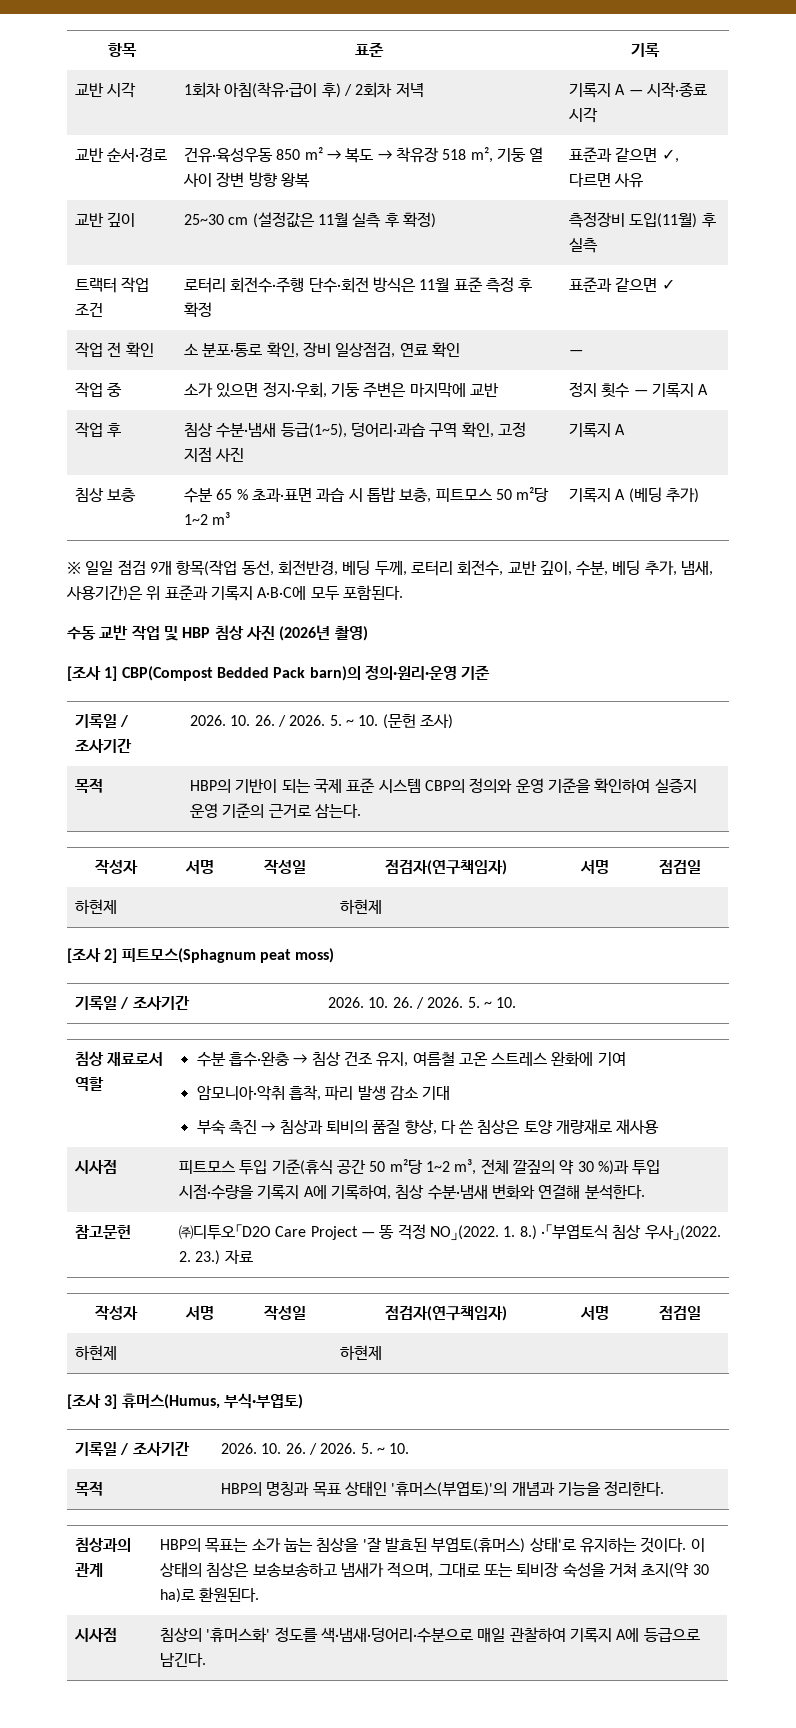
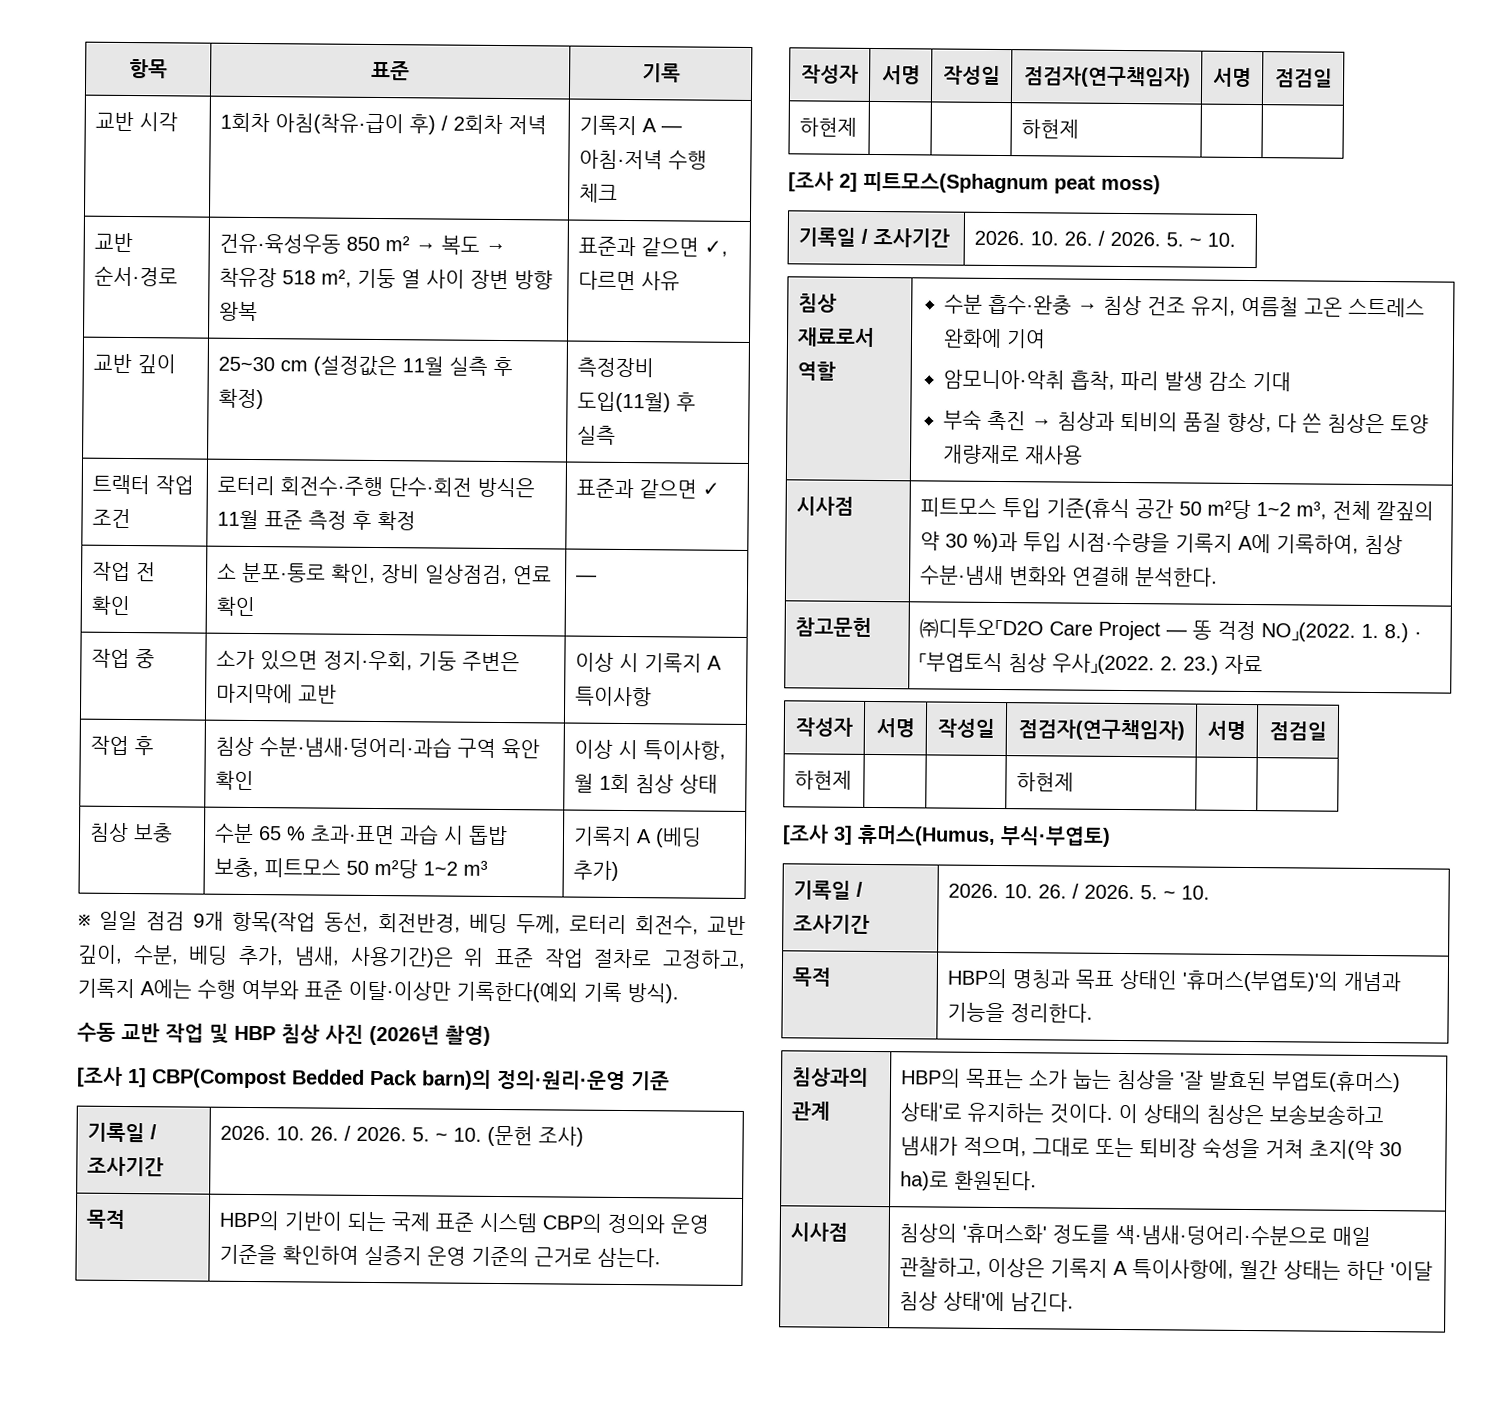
- 교반 시각 | 1회차 아침(착유·급이 후) / 2회차 저녁 | 기록지 A — 시작·종료 시각
+ 교반 시각 | 1회차 아침(착유·급이 후) / 2회차 저녁 | 기록지 A — 아침·저녁 수행 체크
- 작업 중 | 소가 있으면 정지·우회, 기둥 주변은 마지막에 교반 | 정지 횟수 — 기록지 A
+ 작업 중 | 소가 있으면 정지·우회, 기둥 주변은 마지막에 교반 | 이상 시 기록지 A 특이사항
- 작업 후 | 침상 수분·냄새 등급(1~5), 덩어리·과습 구역 확인, 고정 지점 사진 | 기록지 A
+ 작업 후 | 침상 수분·냄새·덩어리·과습 구역 육안 확인 | 이상 시 특이사항, 월 1회 침상 상태
- ※ 일일 점검 9개 항목(작업 동선, 회전반경, 베딩 두께, 로터리 회전수, 교반 깊이, 수분, 베딩 추가, 냄새, 사용기간)은 위 표준과 기록지 A·B·C에 모두 포함된다.
+ ※ 일일 점검 9개 항목(작업 동선, 회전반경, 베딩 두께, 로터리 회전수, 교반 깊이, 수분, 베딩 추가, 냄새, 사용기간)은 위 표준 작업 절차로 고정하고, 기록지 A에는 수행 여부와 표준 이탈·이상만 기록한다(예외 기록 방식).
- 시사점 | 침상의 '휴머스화' 정도를 색·냄새·덩어리·수분으로 매일 관찰하여 기록지 A에 등급으로 남긴다.
+ 시사점 | 침상의 '휴머스화' 정도를 색·냄새·덩어리·수분으로 매일 관찰하고, 이상은 기록지 A 특이사항에, 월간 상태는 하단 '이달 침상 상태'에 남긴다.

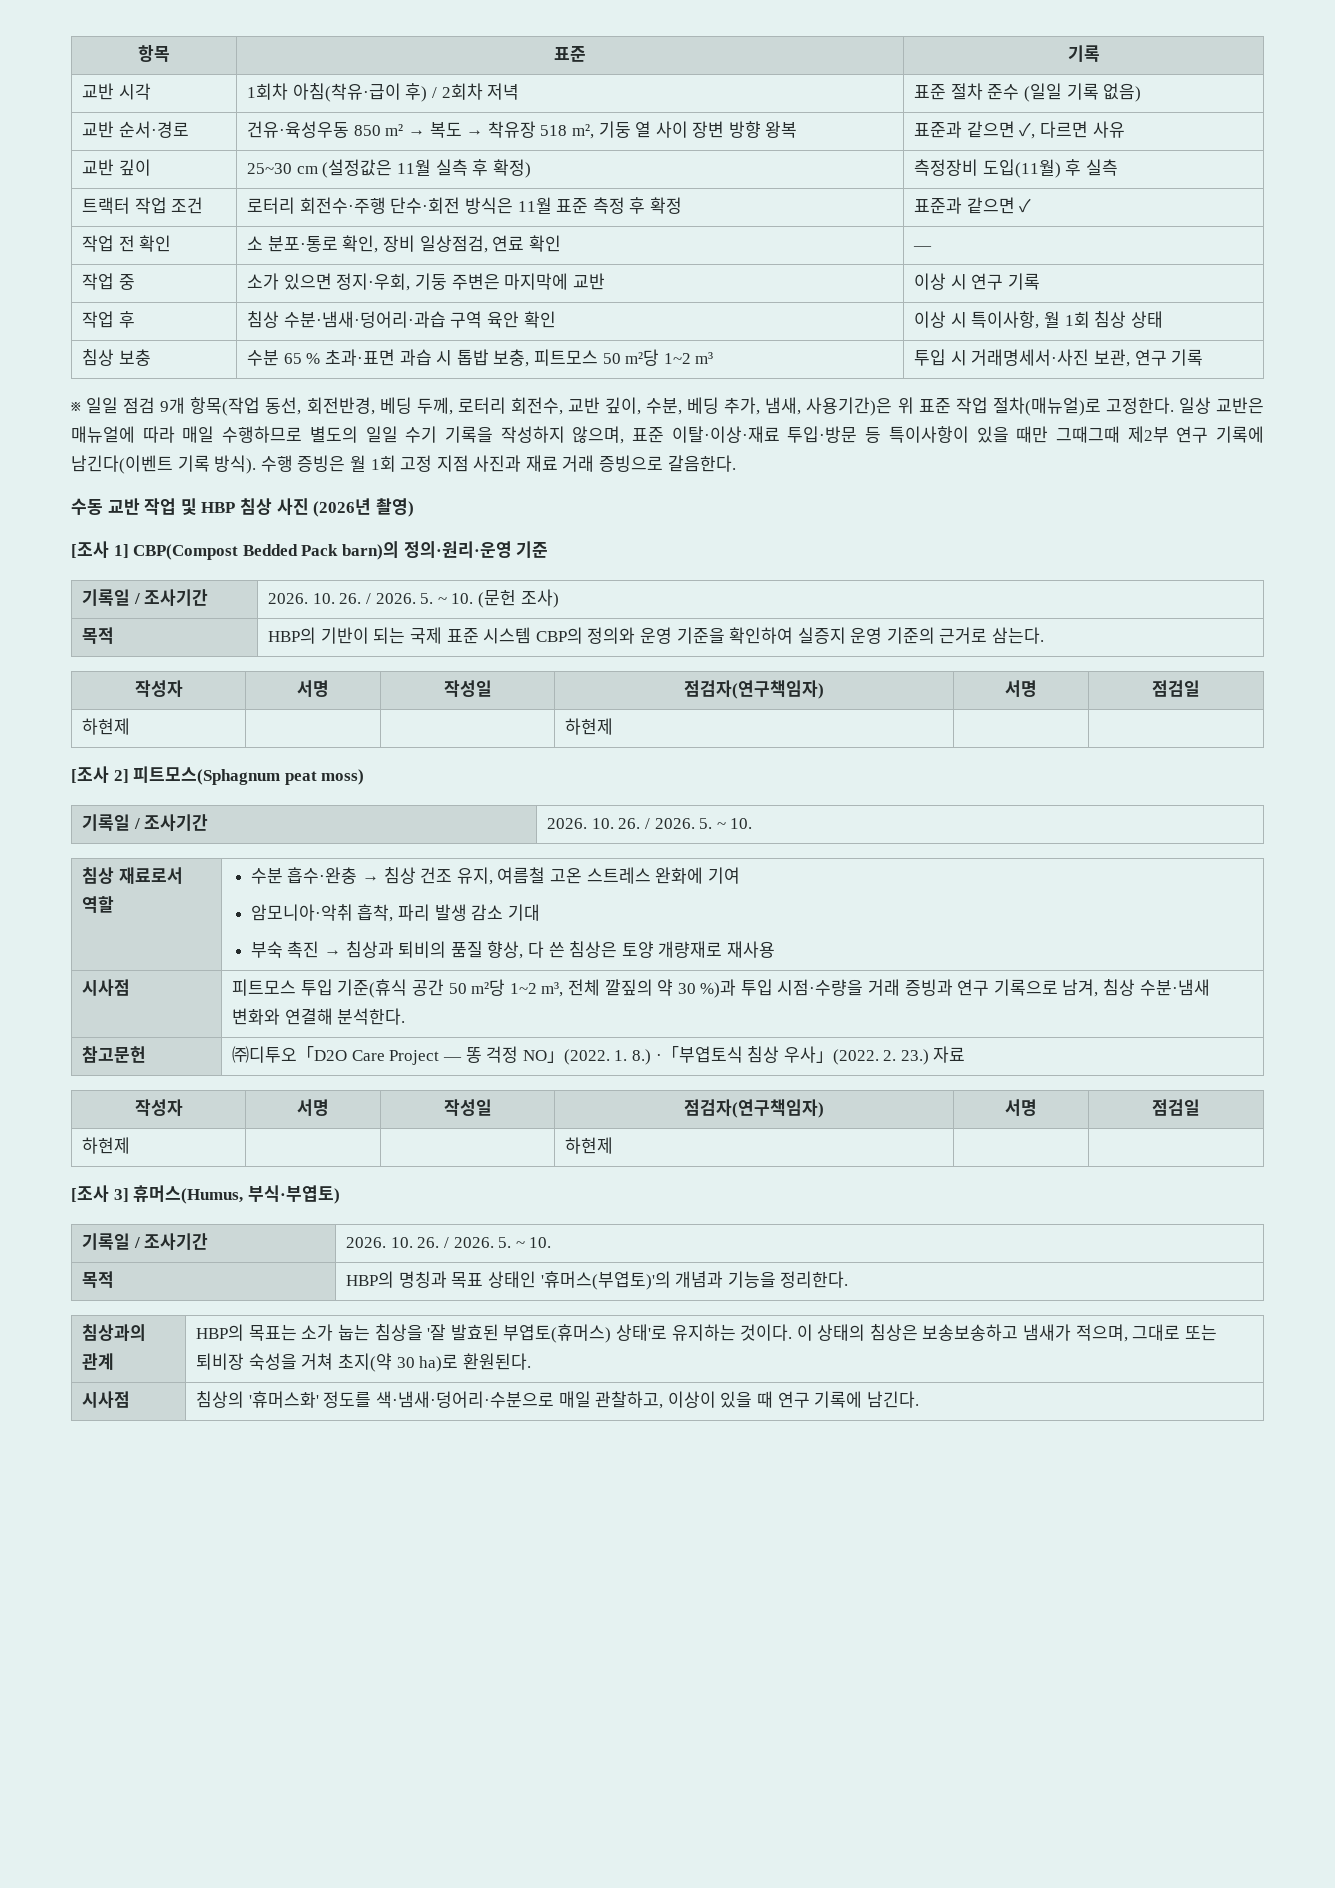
- 교반 시각 | 1회차 아침(착유·급이 후) / 2회차 저녁 | 기록지 A — 아침·저녁 수행 체크
+ 교반 시각 | 1회차 아침(착유·급이 후) / 2회차 저녁 | 표준 절차 준수 (일일 기록 없음)
- 작업 중 | 소가 있으면 정지·우회, 기둥 주변은 마지막에 교반 | 이상 시 기록지 A 특이사항
+ 작업 중 | 소가 있으면 정지·우회, 기둥 주변은 마지막에 교반 | 이상 시 연구 기록
- 침상 보충 | 수분 65 % 초과·표면 과습 시 톱밥 보충, 피트모스 50 m²당 1~2 m³ | 기록지 A (베딩 추가)
+ 침상 보충 | 수분 65 % 초과·표면 과습 시 톱밥 보충, 피트모스 50 m²당 1~2 m³ | 투입 시 거래명세서·사진 보관, 연구 기록
- ※ 일일 점검 9개 항목(작업 동선, 회전반경, 베딩 두께, 로터리 회전수, 교반 깊이, 수분, 베딩 추가, 냄새, 사용기간)은 위 표준 작업 절차로 고정하고, 기록지 A에는 수행 여부와 표준 이탈·이상만 기록한다(예외 기록 방식).
+ ※ 일일 점검 9개 항목(작업 동선, 회전반경, 베딩 두께, 로터리 회전수, 교반 깊이, 수분, 베딩 추가, 냄새, 사용기간)은 위 표준 작업 절차(매뉴얼)로 고정한다. 일상 교반은 매뉴얼에 따라 매일 수행하므로 별도의 일일 수기 기록을 작성하지 않으며, 표준 이탈·이상·재료 투입·방문 등 특이사항이 있을 때만 그때그때 제2부 연구 기록에 남긴다(이벤트 기록 방식). 수행 증빙은 월 1회 고정 지점 사진과 재료 거래 증빙으로 갈음한다.
- 시사점 | 피트모스 투입 기준(휴식 공간 50 m²당 1~2 m³, 전체 깔짚의 약 30 %)과 투입 시점·수량을 기록지 A에 기록하여, 침상 수분·냄새 변화와 연결해 분석한다.
+ 시사점 | 피트모스 투입 기준(휴식 공간 50 m²당 1~2 m³, 전체 깔짚의 약 30 %)과 투입 시점·수량을 거래 증빙과 연구 기록으로 남겨, 침상 수분·냄새 변화와 연결해 분석한다.
- 시사점 | 침상의 '휴머스화' 정도를 색·냄새·덩어리·수분으로 매일 관찰하고, 이상은 기록지 A 특이사항에, 월간 상태는 하단 '이달 침상 상태'에 남긴다.
+ 시사점 | 침상의 '휴머스화' 정도를 색·냄새·덩어리·수분으로 매일 관찰하고, 이상이 있을 때 연구 기록에 남긴다.

